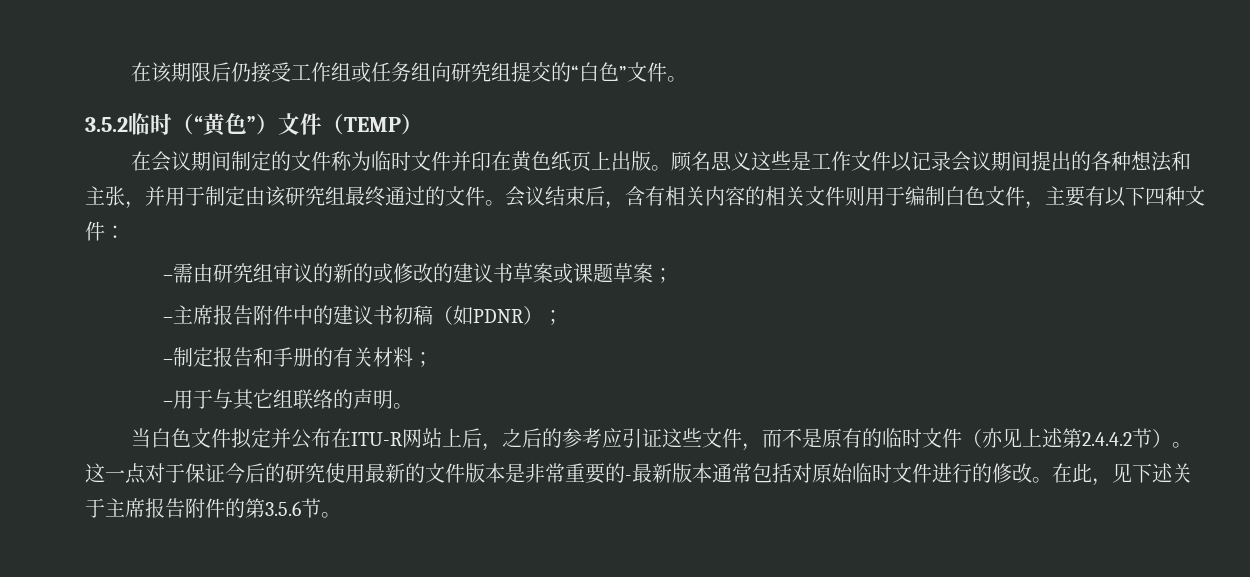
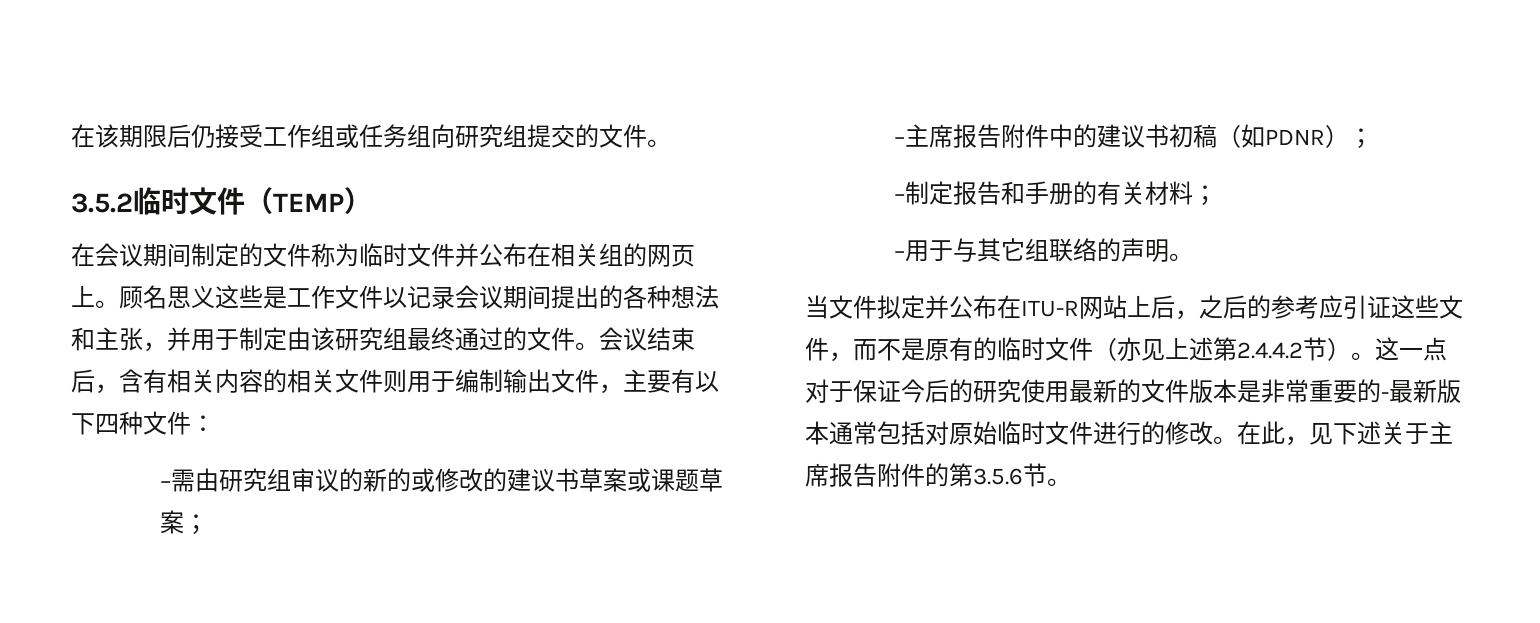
- 在该期限后仍接受工作组或任务组向研究组提交的“白色”文件。
+ 在该期限后仍接受工作组或任务组向研究组提交的文件。
- 3.5.2临时（“黄色”）文件（TEMP）
+ 3.5.2临时文件（TEMP）
- 在会议期间制定的文件称为临时文件并印在黄色纸页上出版。
+ 在会议期间制定的文件称为临时文件并公布在相关组的网页上。
- 会议结束后，含有相关内容的相关文件则用于编制白色文件，主要有以下四种文件：
+ 会议结束后，含有相关内容的相关文件则用于编制输出文件，主要有以下四种文件：
- 当白色文件拟定并公布在ITU-R网站上后，之后的参考应引证这些文件，而不是原有的临时文件（亦见上述第2.4.4.2节）。
+ 当文件拟定并公布在ITU-R网站上后，之后的参考应引证这些文件，而不是原有的临时文件（亦见上述第2.4.4.2节）。

